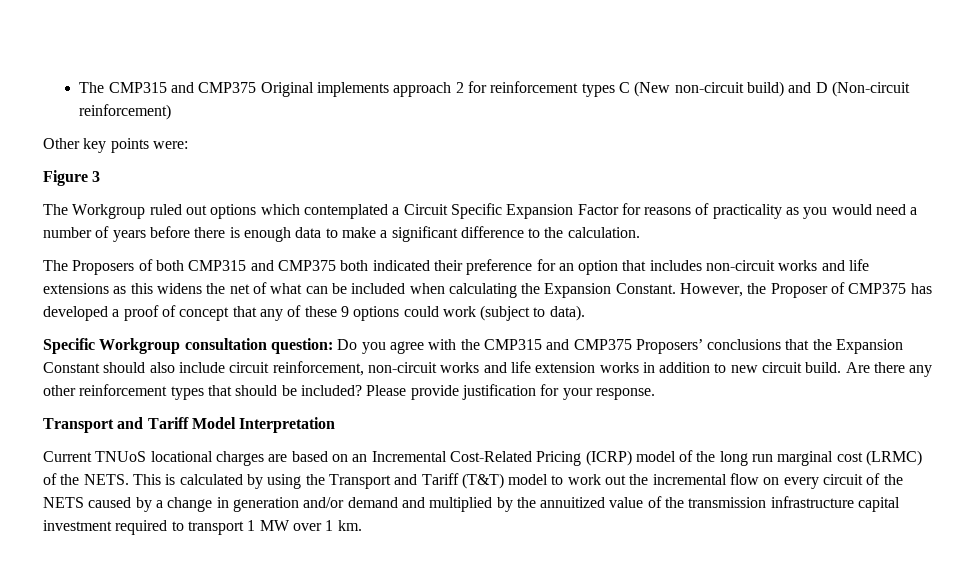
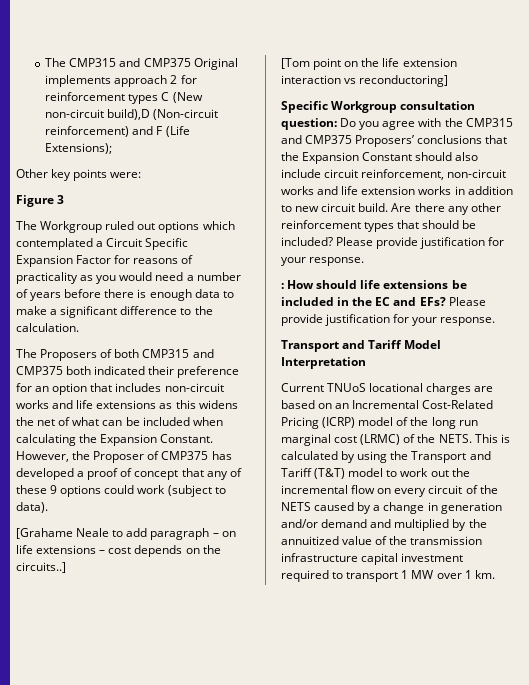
- The CMP315 and CMP375 Original implements approach 2 for reinforcement types C (New non-circuit build) and D (Non-circuit reinforcement)
+ The CMP315 and CMP375 Original implements approach 2 for reinforcement types C (New non-circuit build),D (Non-circuit reinforcement) and F (Life Extensions);
+ [Grahame Neale to add paragraph – on life extensions – cost depends on the circuits..]
+ [Tom point on the life extension interaction vs reconductoring]
+ : How should life extensions be included in the EC and EFs? Please provide justification for your response.

